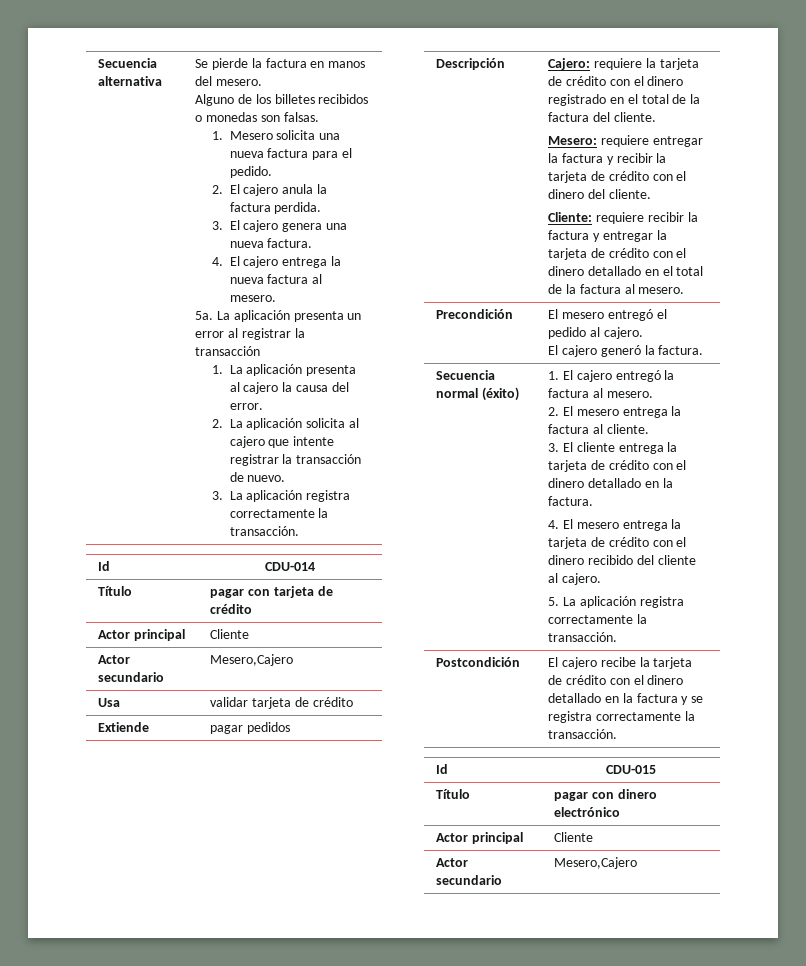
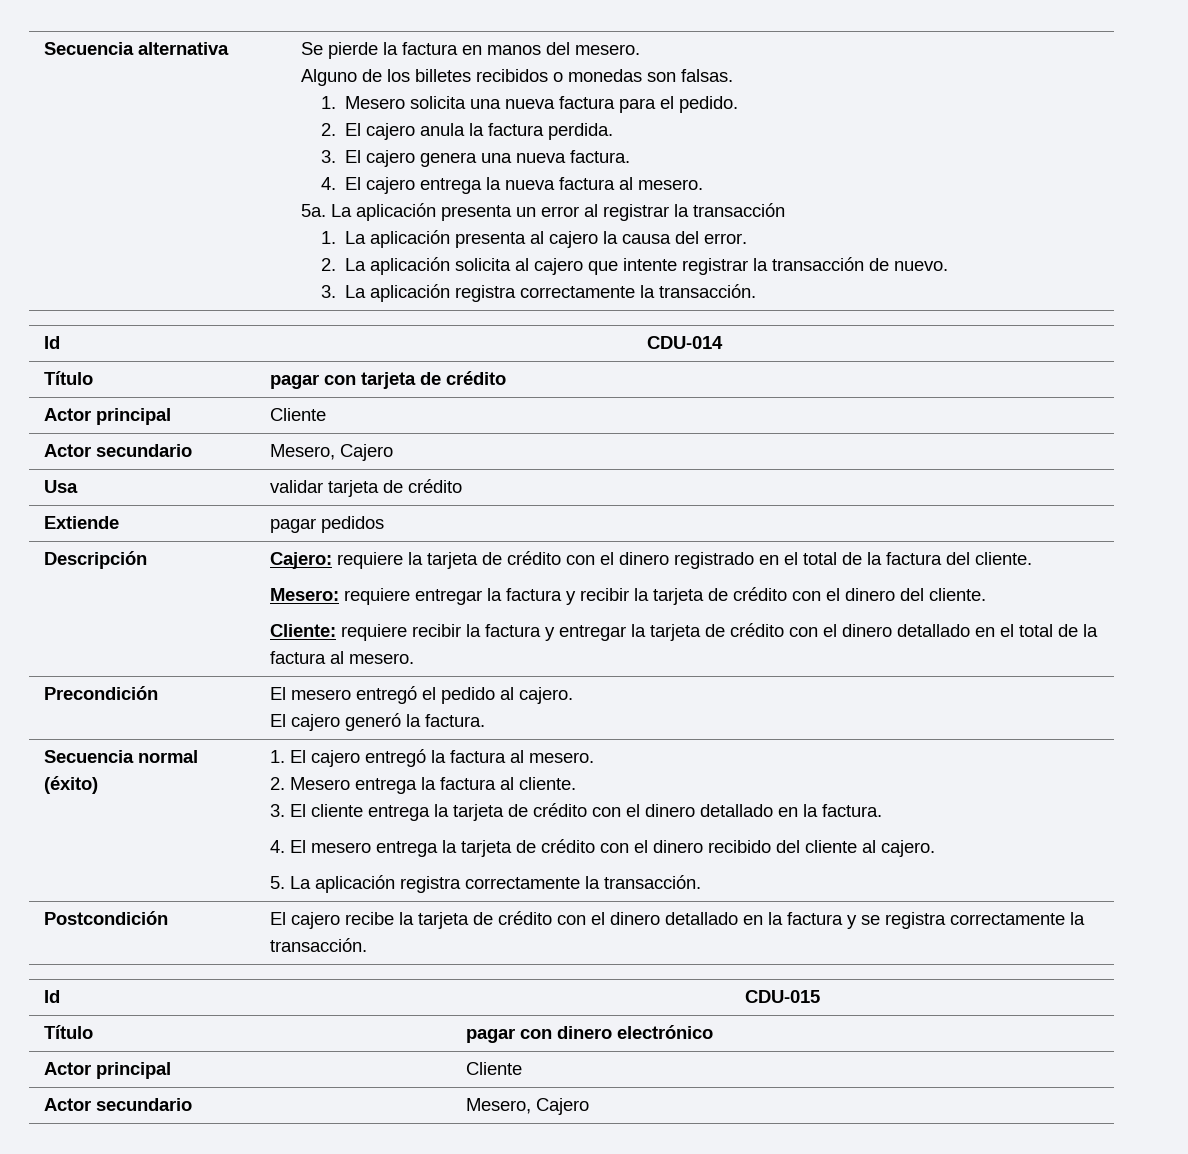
  Título | pagar con tarjeta de crédito
  Actor principal | Cliente
- Actor secundario | Mesero,Cajero
+ Actor secundario | Mesero, Cajero
- 2. El mesero entrega la factura al cliente.
+ 2. Mesero entrega la factura al cliente.
  Título | pagar con dinero electrónico
  Actor principal | Cliente
- Actor secundario | Mesero,Cajero
+ Actor secundario | Mesero, Cajero

